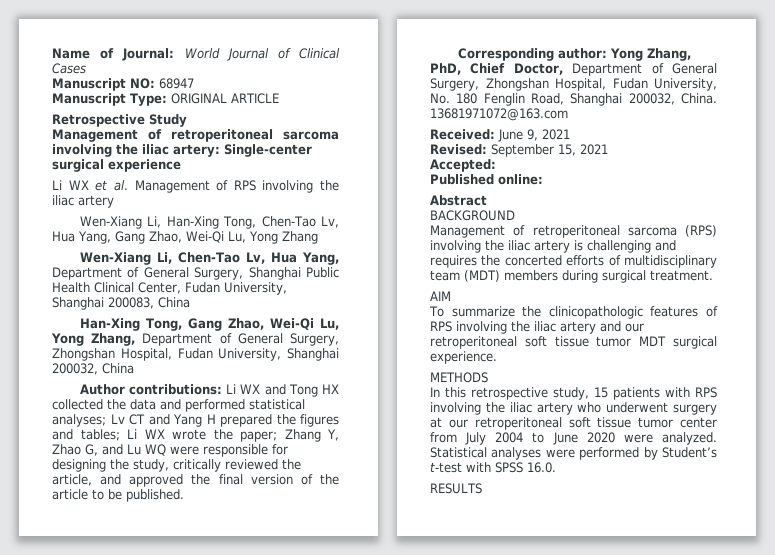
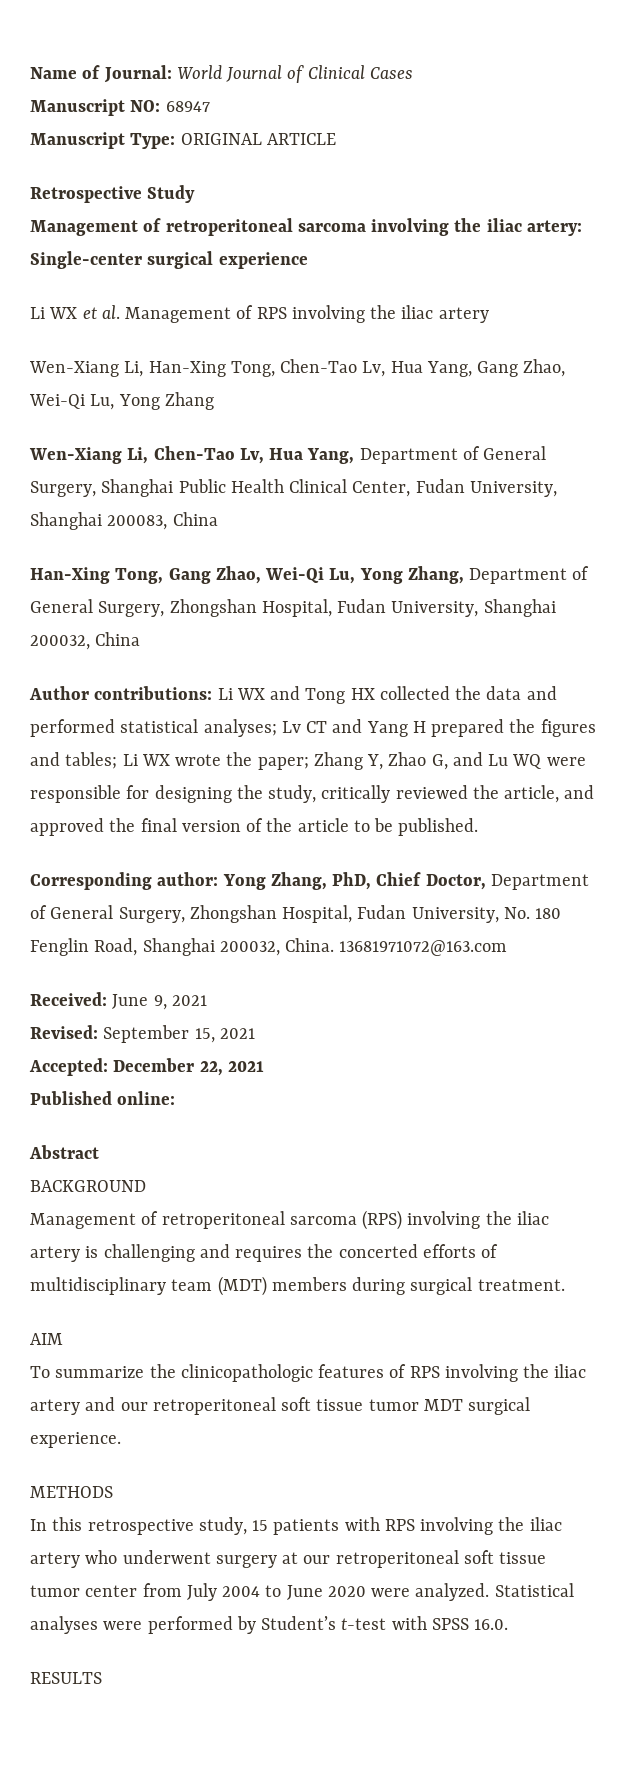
- Accepted:
+ Accepted: December 22, 2021

